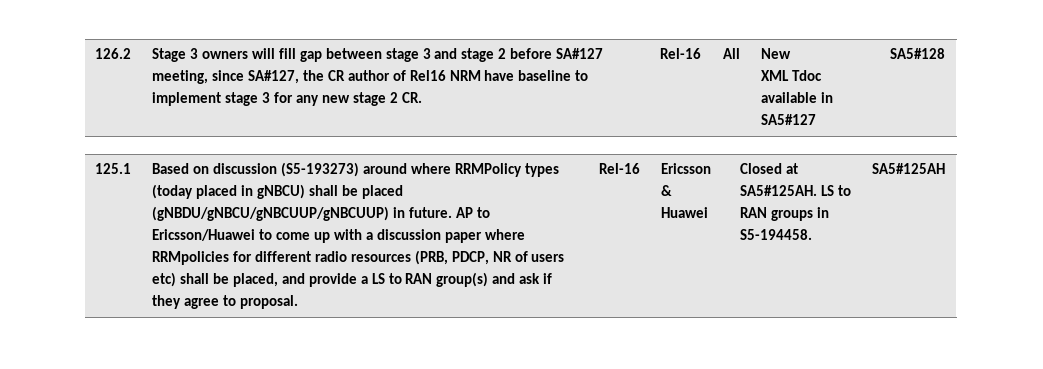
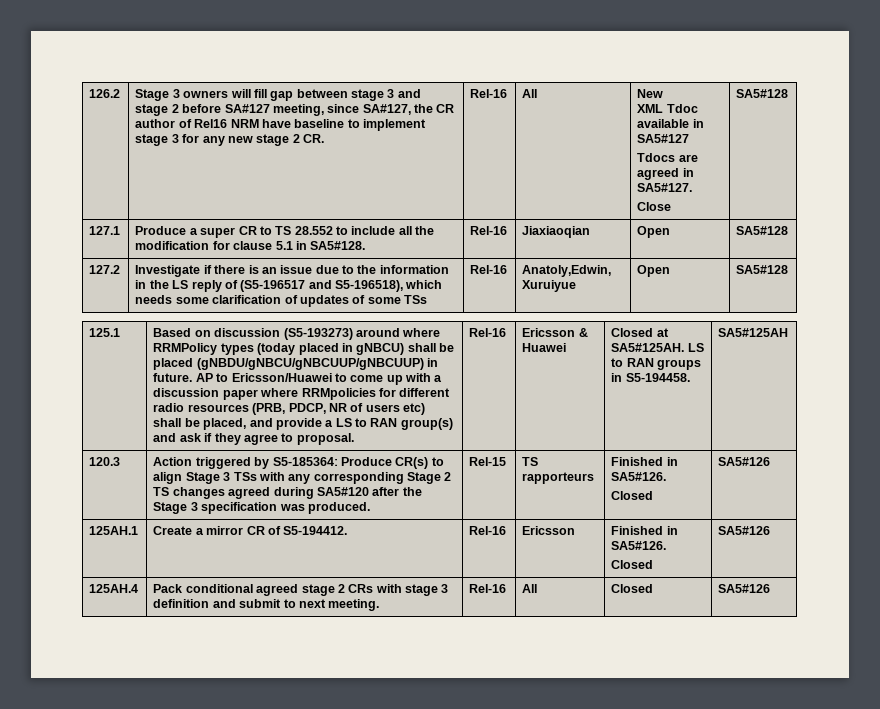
- SA5#128
+ Tdocs are agreed in SA5#127.
+ Close | SA5#128
+ 127.1 | Produce a super CR to TS 28.552 to include all the modification for clause 5.1 in SA5#128. | Rel-16 | Jiaxiaoqian | Open | SA5#128
+ 127.2 | Investigate if there is an issue due to the information in the LS reply of (S5-196517 and S5-196518), which needs some clarification of updates of some TSs | Rel-16 | Anatoly,Edwin, Xuruiyue | Open | SA5#128
+ 120.3 | Action triggered by S5-185364: Produce CR(s) to align Stage 3 TSs with any corresponding Stage 2 TS changes agreed during SA5#120 after the Stage 3 specification was produced. | Rel-15 | TS rapporteurs | Finished in SA5#126.
+ Closed | SA5#126
+ 125AH.1 | Create a mirror CR of S5-194412. | Rel-16 | Ericsson | Finished in SA5#126.
+ Closed | SA5#126
+ 125AH.4 | Pack conditional agreed stage 2 CRs with stage 3 definition and submit to next meeting. | Rel-16 | All | Closed | SA5#126

